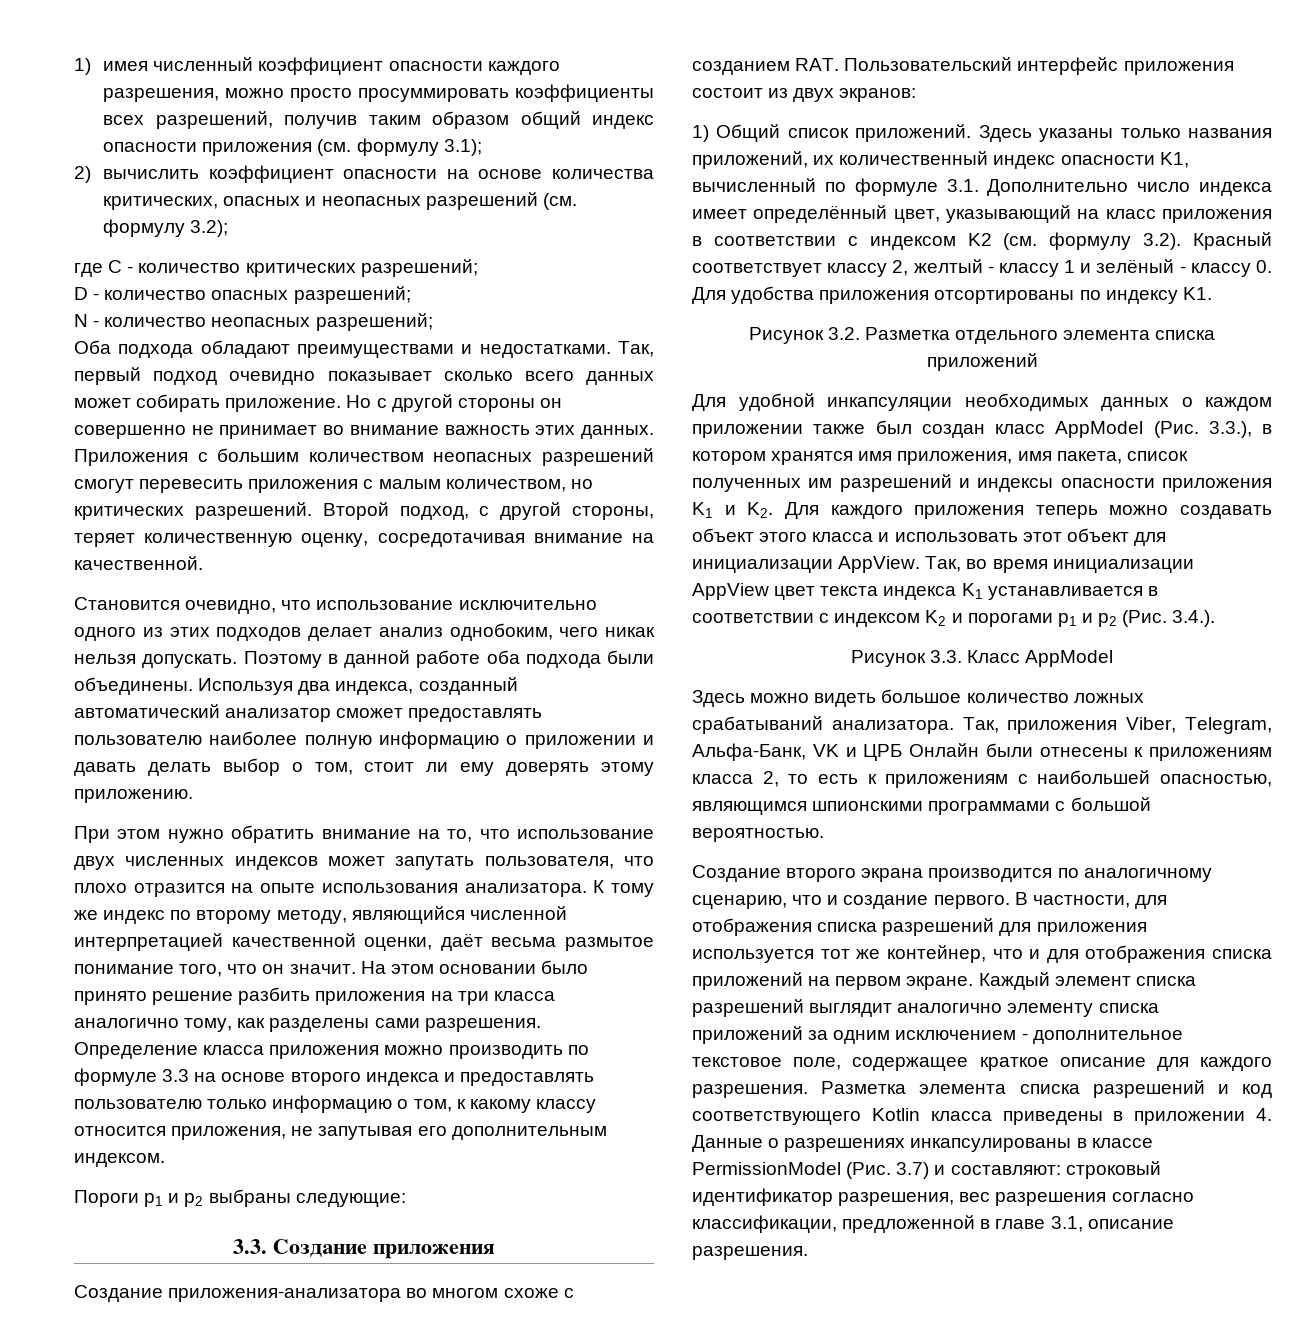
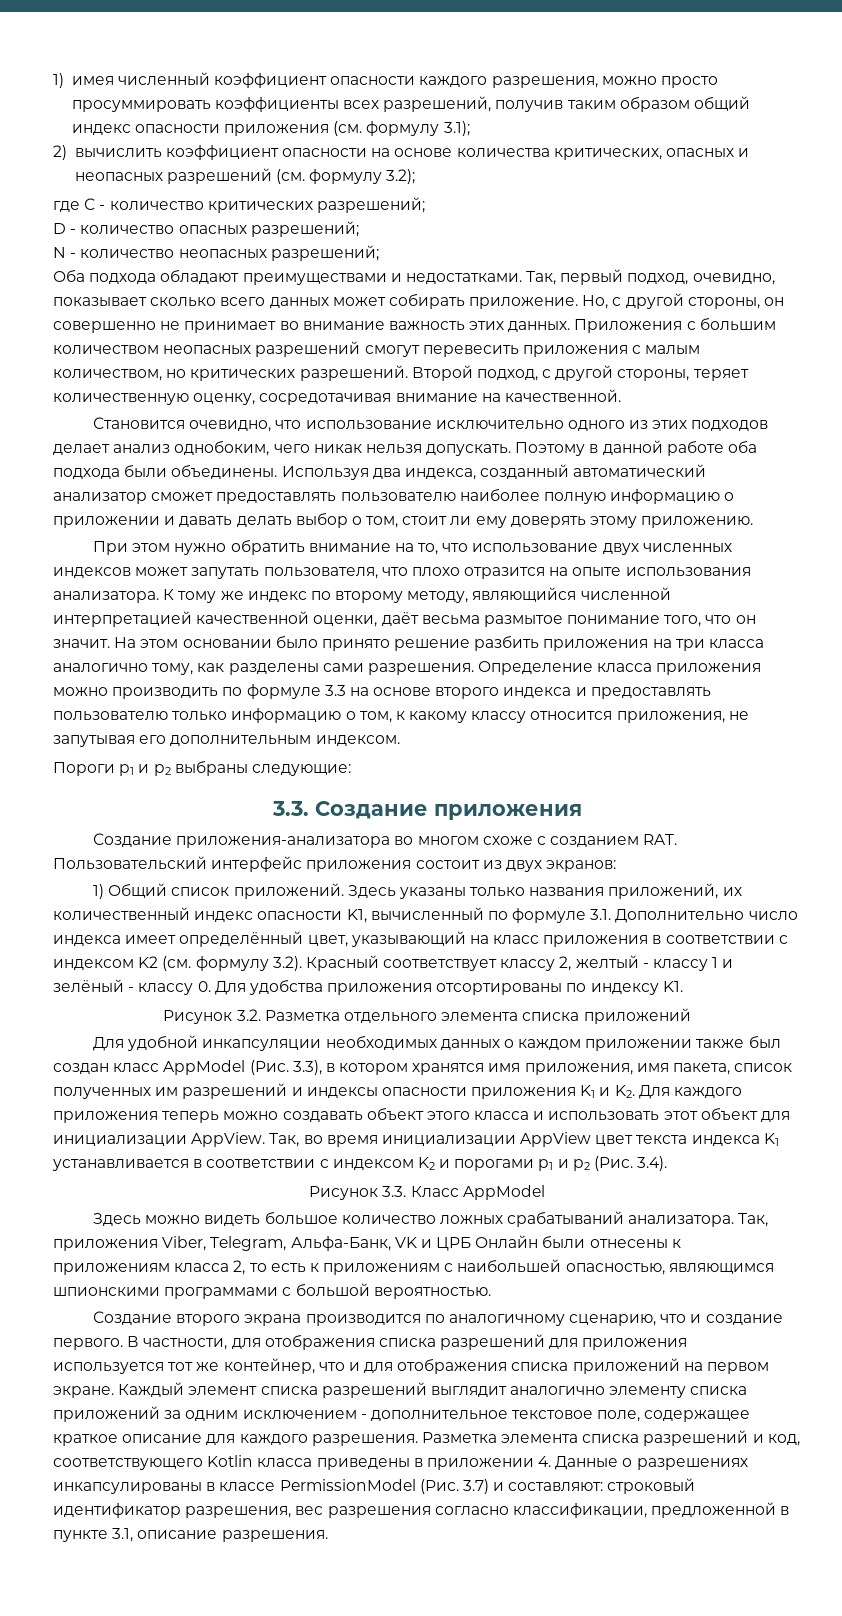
- Так, первый подход очевидно показывает сколько всего данных может собирать приложение.
+ Так, первый подход, очевидно, показывает сколько всего данных может собирать приложение.
- Но с другой стороны он совершенно не принимает во внимание важность этих данных.
+ Но, с другой стороны, он совершенно не принимает во внимание важность этих данных.
- Для удобной инкапсуляции необходимых данных о каждом приложении также был создан класс AppModel (Рис. 3.3.), в котором хранятся имя приложения, имя пакета, список полученных им разрешений и индексы опасности приложения K1 и K2. Для каждого приложения теперь можно создавать объект этого класса и использовать этот объект для инициализации AppView.
+ Для удобной инкапсуляции необходимых данных о каждом приложении также был создан класс AppModel (Рис. 3.3), в котором хранятся имя приложения, имя пакета, список полученных им разрешений и индексы опасности приложения K1 и K2. Для каждого приложения теперь можно создавать объект этого класса и использовать этот объект для инициализации AppView.
- Так, во время инициализации AppView цвет текста индекса K1 устанавливается в соответствии с индексом K2 и порогами p1 и p2 (Рис. 3.4.).
+ Так, во время инициализации AppView цвет текста индекса K1 устанавливается в соответствии с индексом K2 и порогами p1 и p2 (Рис. 3.4).
- Разметка элемента списка разрешений и код соответствующего Kotlin класса приведены в приложении 4. Данные о разрешениях инкапсулированы в классе PermissionModel (Рис. 3.7) и составляют: строковый идентификатор разрешения, вес разрешения согласно классификации, предложенной в главе 3.1, описание разрешения.
+ Разметка элемента списка разрешений и код, соответствующего Kotlin класса приведены в приложении 4. Данные о разрешениях инкапсулированы в классе PermissionModel (Рис. 3.7) и составляют: строковый идентификатор разрешения, вес разрешения согласно классификации, предложенной в пункте 3.1, описание разрешения.

